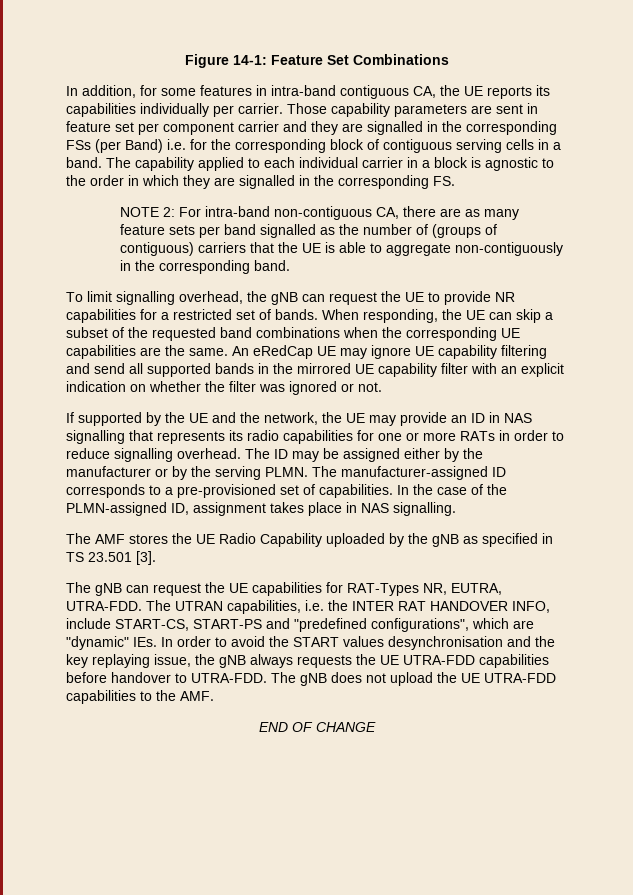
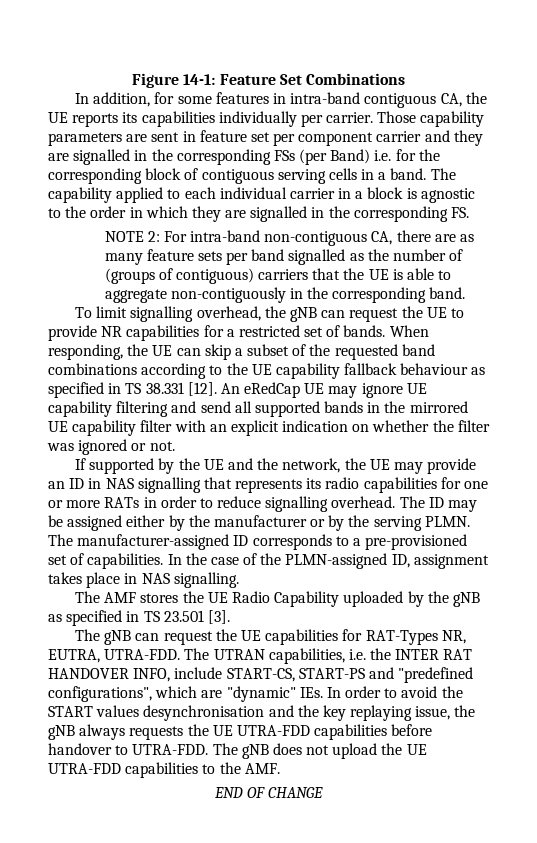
- When responding, the UE can skip a subset of the requested band combinations when the corresponding UE capabilities are the same.
+ When responding, the UE can skip a subset of the requested band combinations according to the UE capability fallback behaviour as specified in TS 38.331 [12].

